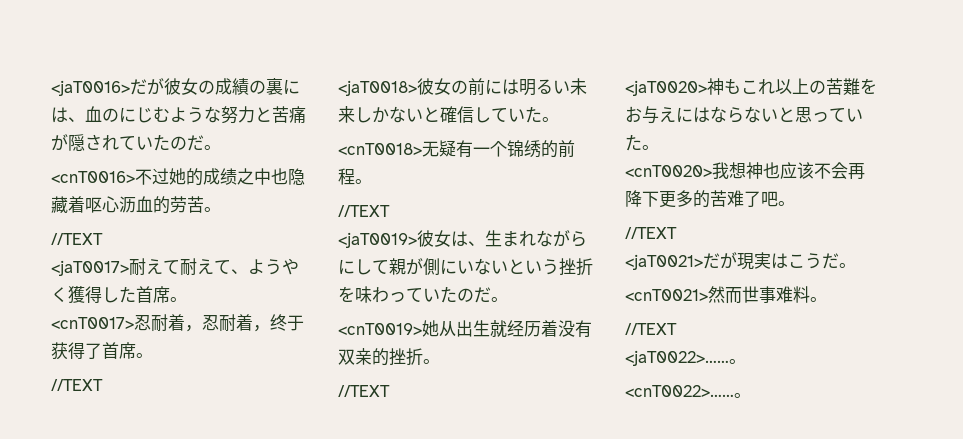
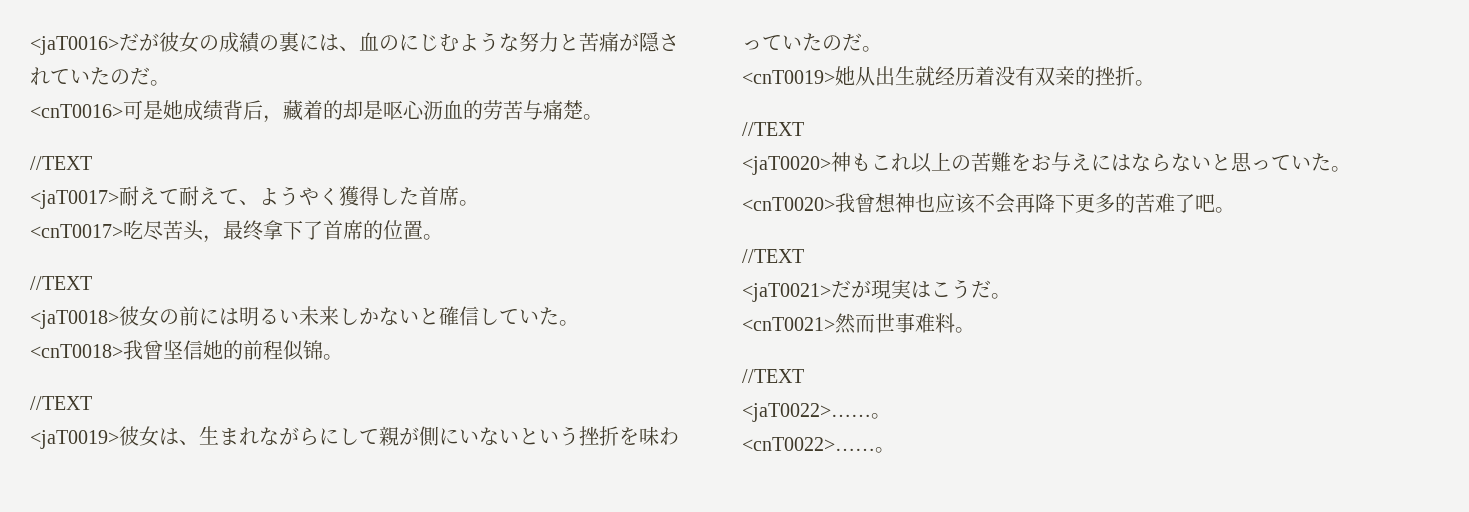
- <cnT0016>不过她的成绩之中也隐藏着呕心沥血的劳苦。
+ <cnT0016>可是她成绩背后，藏着的却是呕心沥血的劳苦与痛楚。
- <cnT0017>忍耐着，忍耐着，终于获得了首席。
+ <cnT0017>吃尽苦头，最终拿下了首席的位置。
- <cnT0018>无疑有一个锦绣的前程。
+ <cnT0018>我曾坚信她的前程似锦。
- <cnT0020>我想神也应该不会再降下更多的苦难了吧。
+ <cnT0020>我曾想神也应该不会再降下更多的苦难了吧。

